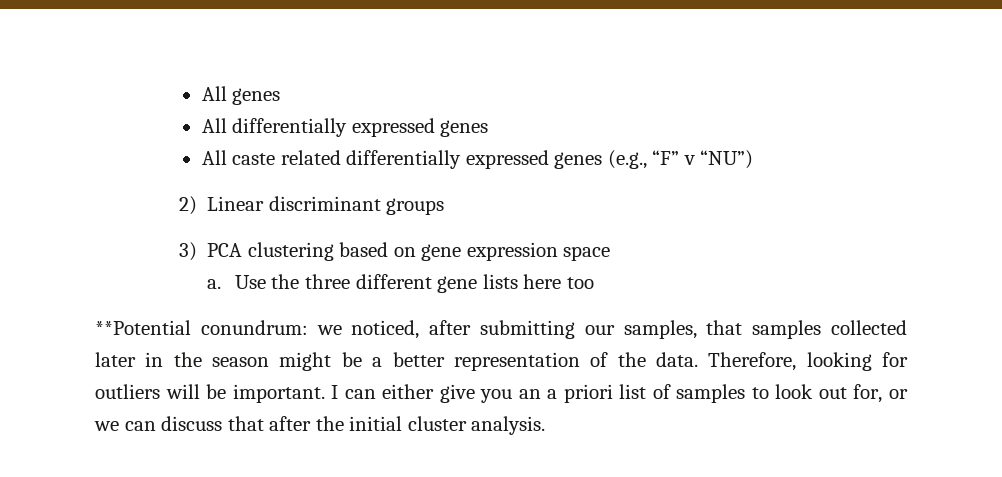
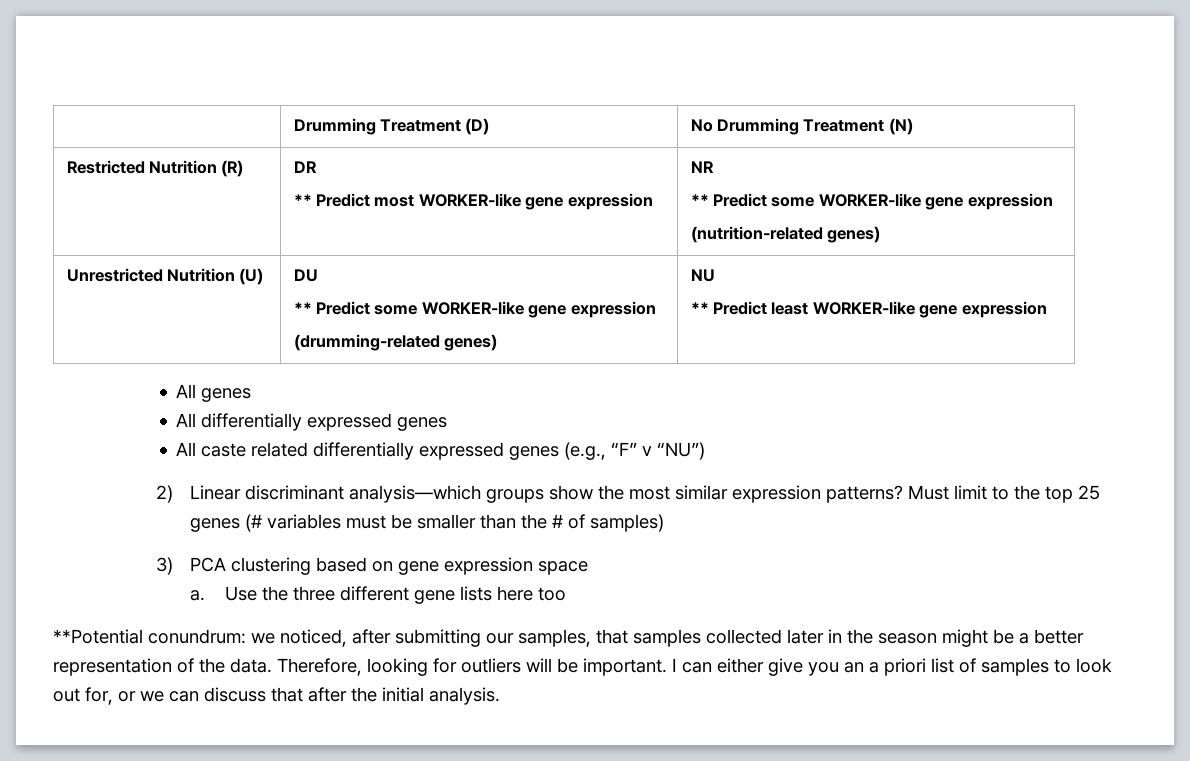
+ | Drumming Treatment (D) | No Drumming Treatment (N)
+ Restricted Nutrition (R) | DR
+ ** Predict most WORKER-like gene expression | NR
+ ** Predict some WORKER-like gene expression
+ (nutrition-related genes)
+ Unrestricted Nutrition (U) | DU
+ ** Predict some WORKER-like gene expression
+ (drumming-related genes) | NU
+ ** Predict least WORKER-like gene expression
- 2) Linear discriminant groups
+ 2) Linear discriminant analysis—which groups show the most similar expression patterns? Must limit to the top 25 genes (# variables must be smaller than the # of samples)
- I can either give you an a priori list of samples to look out for, or we can discuss that after the initial cluster analysis.
+ I can either give you an a priori list of samples to look out for, or we can discuss that after the initial analysis.

